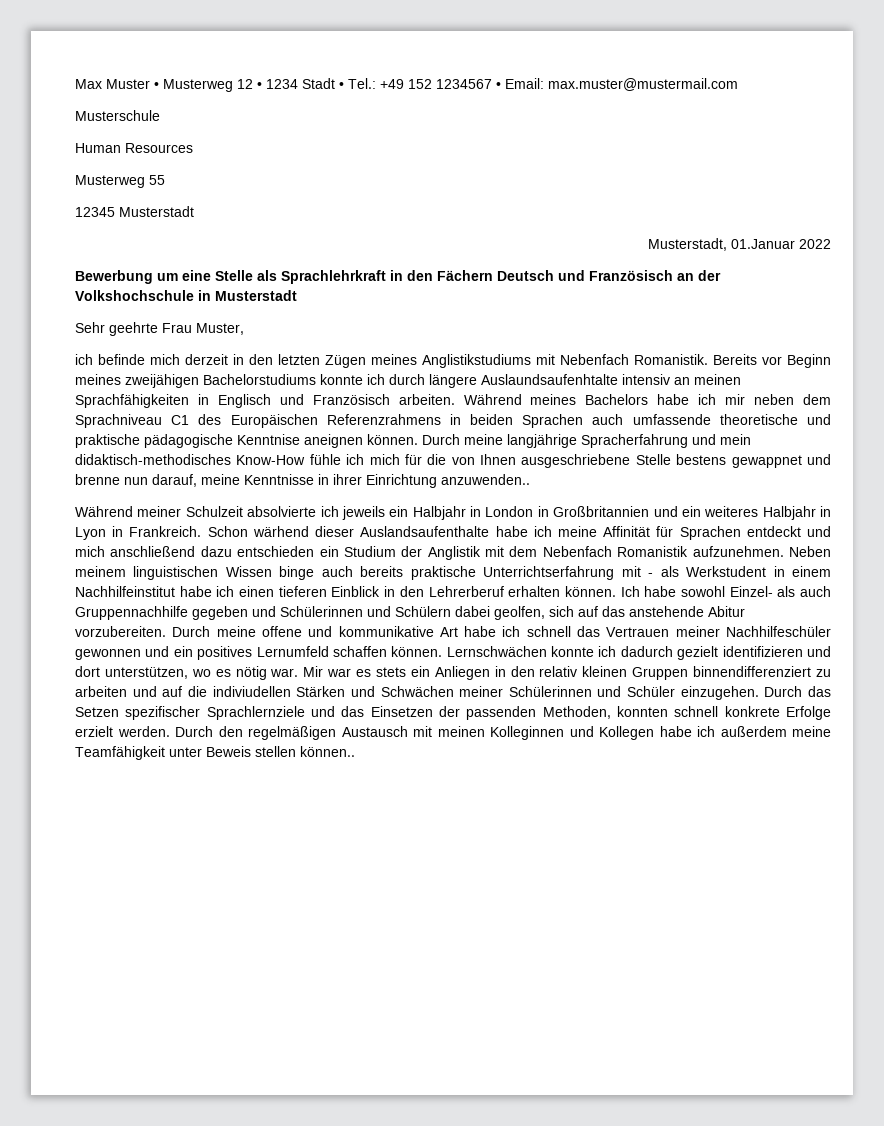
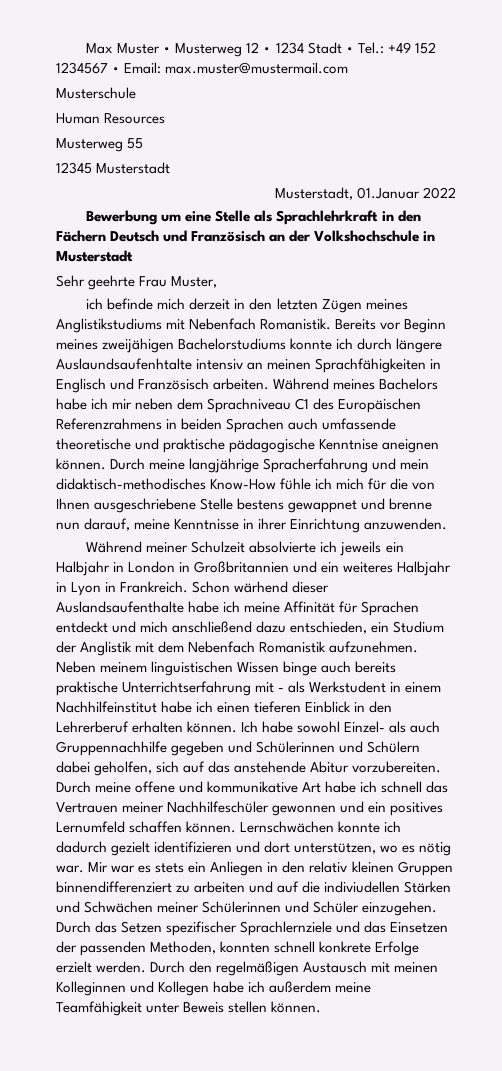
- Durch meine langjährige Spracherfahrung und mein didaktisch-methodisches Know-How fühle ich mich für die von Ihnen ausgeschriebene Stelle bestens gewappnet und brenne nun darauf, meine Kenntnisse in ihrer Einrichtung anzuwenden..
+ Durch meine langjährige Spracherfahrung und mein didaktisch-methodisches Know-How fühle ich mich für die von Ihnen ausgeschriebene Stelle bestens gewappnet und brenne nun darauf, meine Kenntnisse in ihrer Einrichtung anzuwenden.
- Schon wärhend dieser Auslandsaufenthalte habe ich meine Affinität für Sprachen entdeckt und mich anschließend dazu entschieden ein Studium der Anglistik mit dem Nebenfach Romanistik aufzunehmen.
+ Schon wärhend dieser Auslandsaufenthalte habe ich meine Affinität für Sprachen entdeckt und mich anschließend dazu entschieden, ein Studium der Anglistik mit dem Nebenfach Romanistik aufzunehmen.
- Ich habe sowohl Einzel- als auch Gruppennachhilfe gegeben und Schülerinnen und Schülern dabei geolfen, sich auf das anstehende Abitur vorzubereiten.
+ Ich habe sowohl Einzel- als auch Gruppennachhilfe gegeben und Schülerinnen und Schülern dabei geholfen, sich auf das anstehende Abitur vorzubereiten.
- Durch den regelmäßigen Austausch mit meinen Kolleginnen und Kollegen habe ich außerdem meine Teamfähigkeit unter Beweis stellen können..
+ Durch den regelmäßigen Austausch mit meinen Kolleginnen und Kollegen habe ich außerdem meine Teamfähigkeit unter Beweis stellen können.

